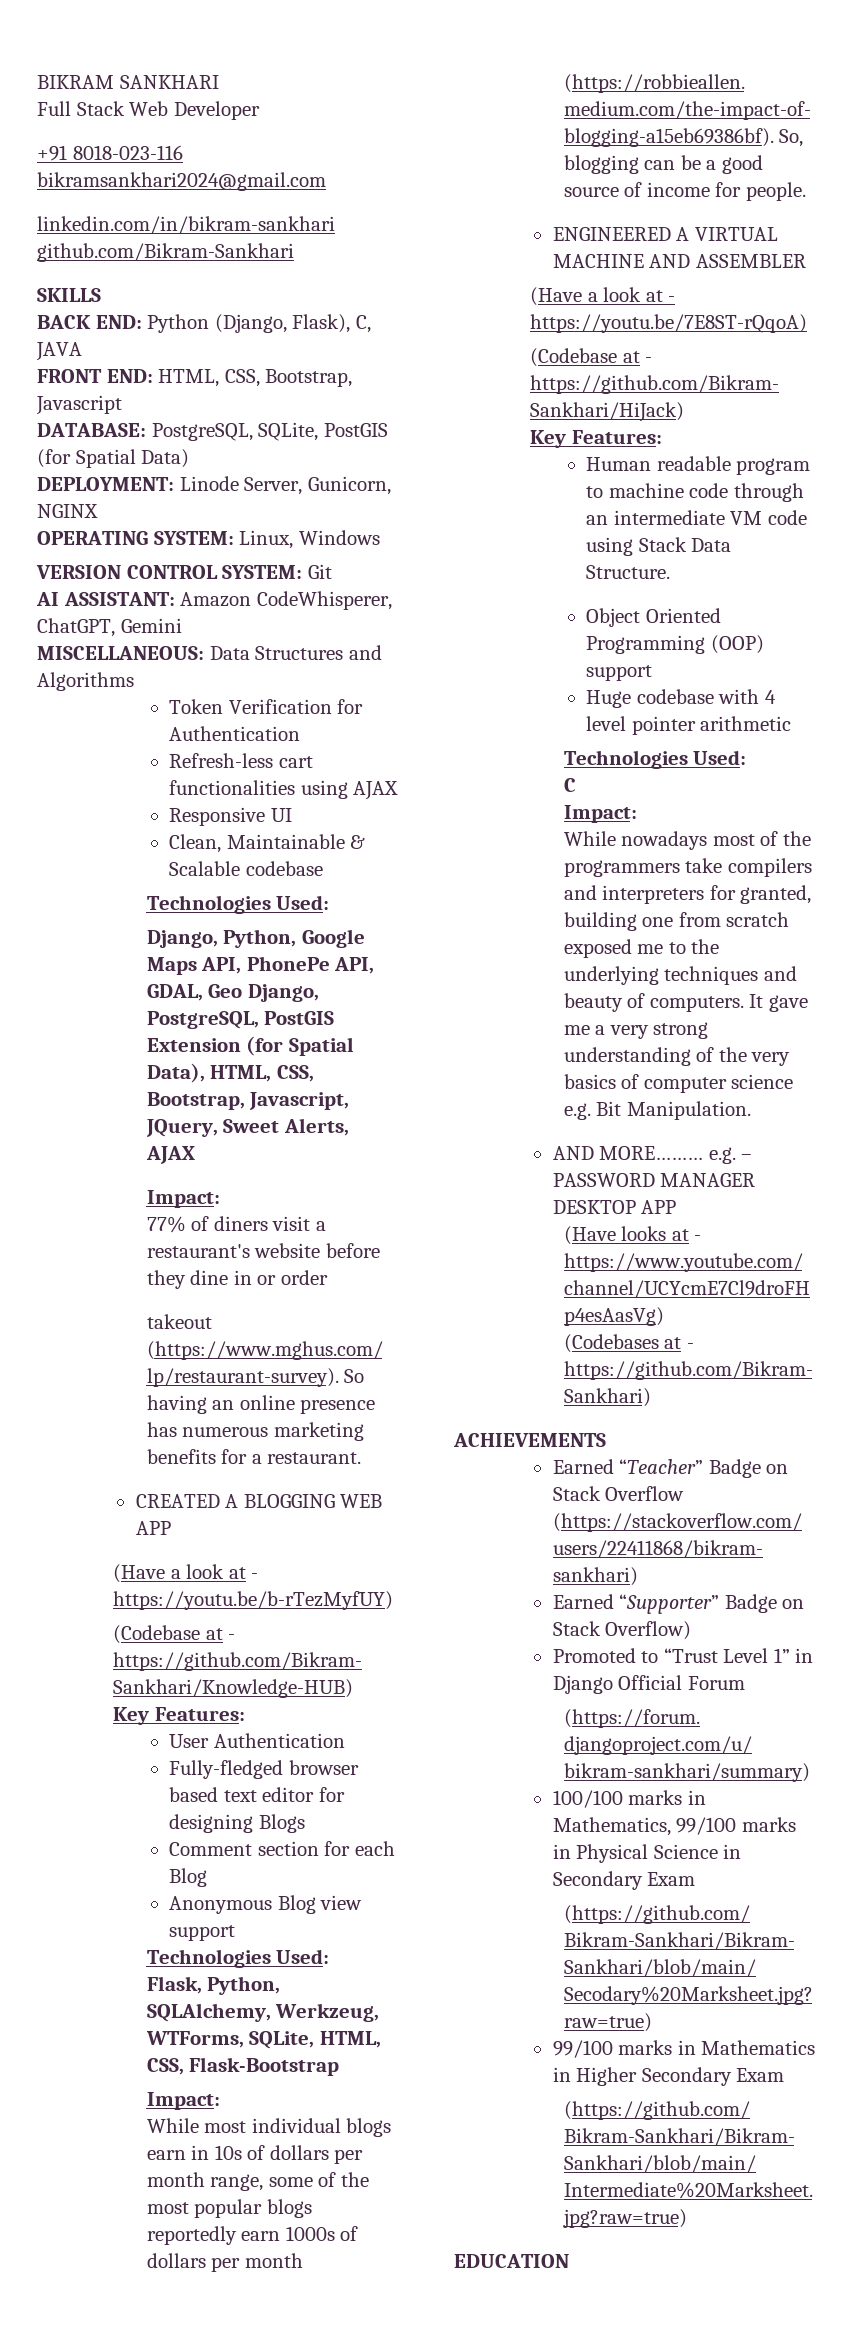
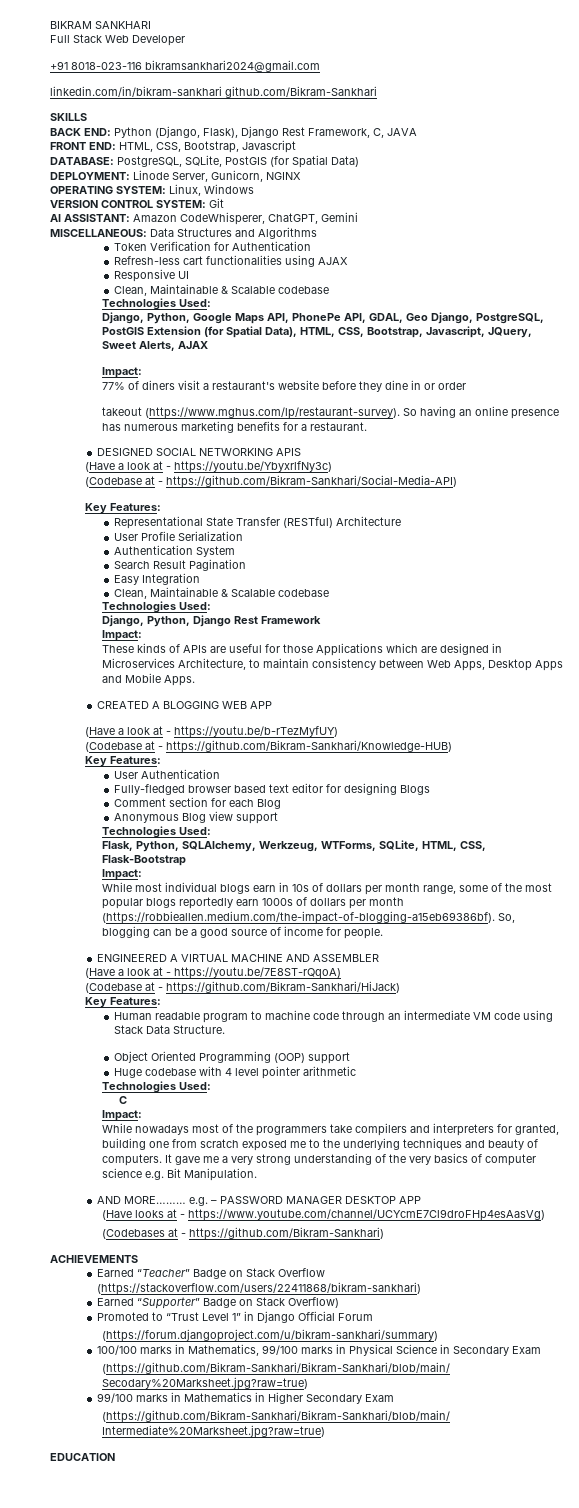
- BACK END: Python (Django, Flask), C, JAVA
+ BACK END: Python (Django, Flask), Django Rest Framework, C, JAVA
+ DESIGNED SOCIAL NETWORKING APIS
+ (Have a look at - https://youtu.be/YbyxrlfNy3c)
+ (Codebase at - https://github.com/Bikram-Sankhari/Social-Media-API)
+ Key Features:
+ Representational State Transfer (RESTful) Architecture
+ User Profile Serialization
+ Authentication System
+ Search Result Pagination
+ Easy Integration
+ Clean, Maintainable & Scalable codebase
+ Technologies Used:
+ Django, Python, Django Rest Framework
+ Impact:
+ These kinds of APIs are useful for those Applications which are designed in Microservices Architecture, to maintain consistency between Web Apps, Desktop Apps and Mobile Apps.

